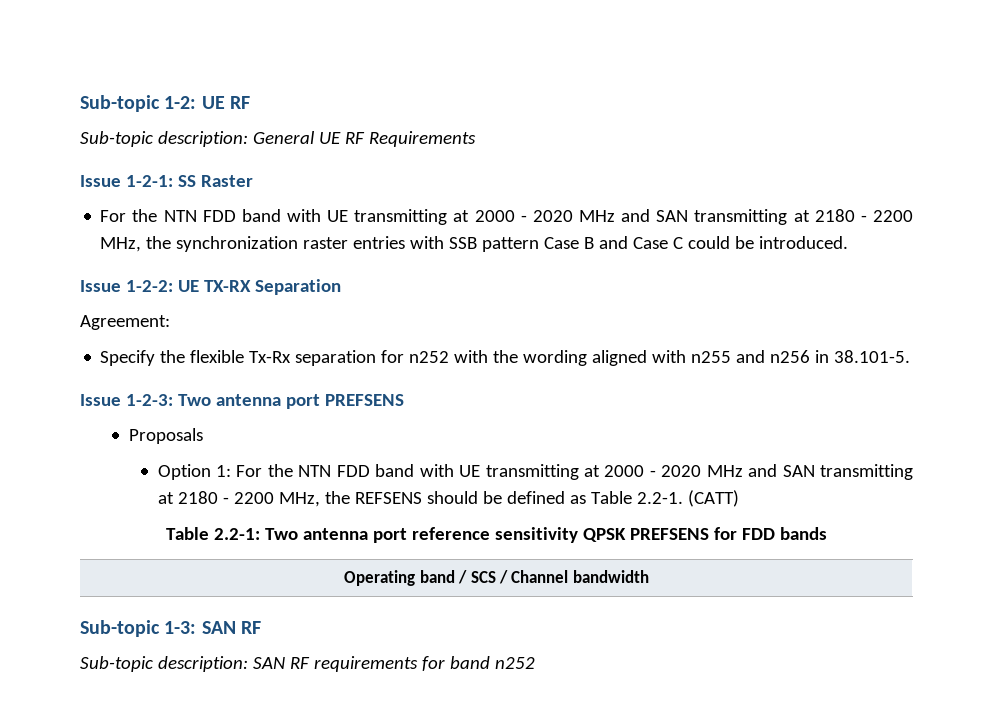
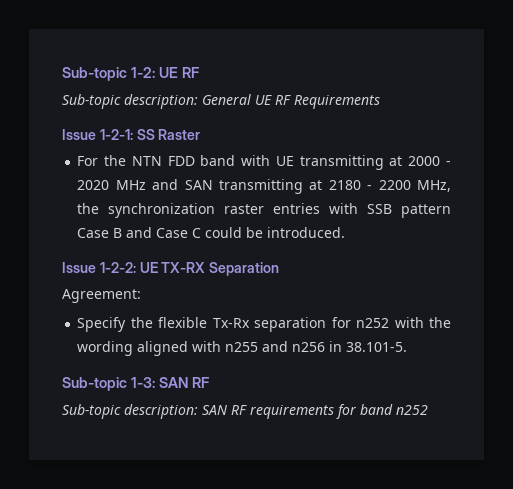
- Issue 1-2-3: Two antenna port PREFSENS
- Proposals
- Option 1: For the NTN FDD band with UE transmitting at 2000 - 2020 MHz and SAN transmitting at 2180 - 2200 MHz, the REFSENS should be defined as Table 2.2-1. (CATT)
- Table 2.2-1: Two antenna port reference sensitivity QPSK PREFSENS for FDD bands
- Operating band / SCS / Channel bandwidth

